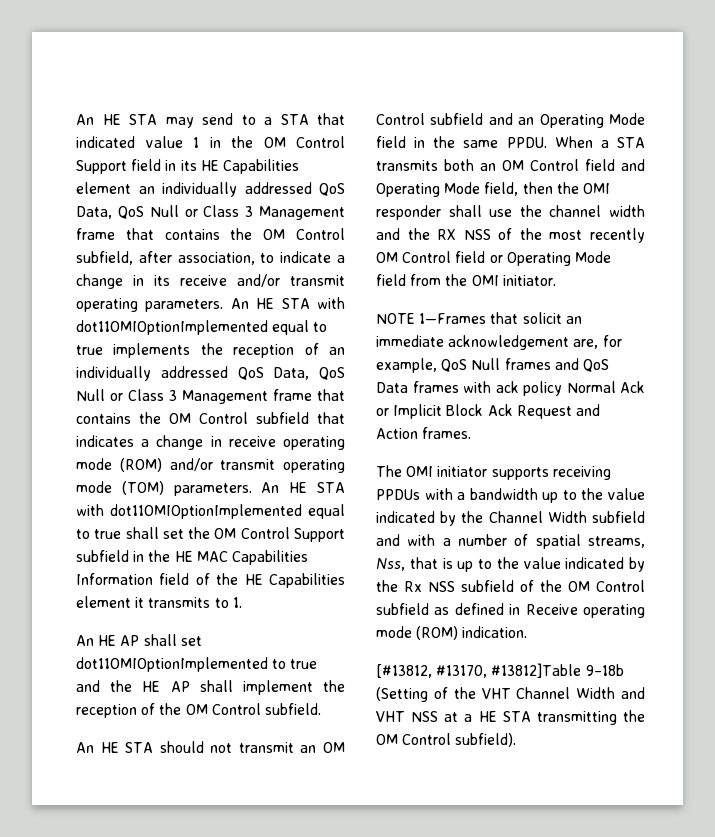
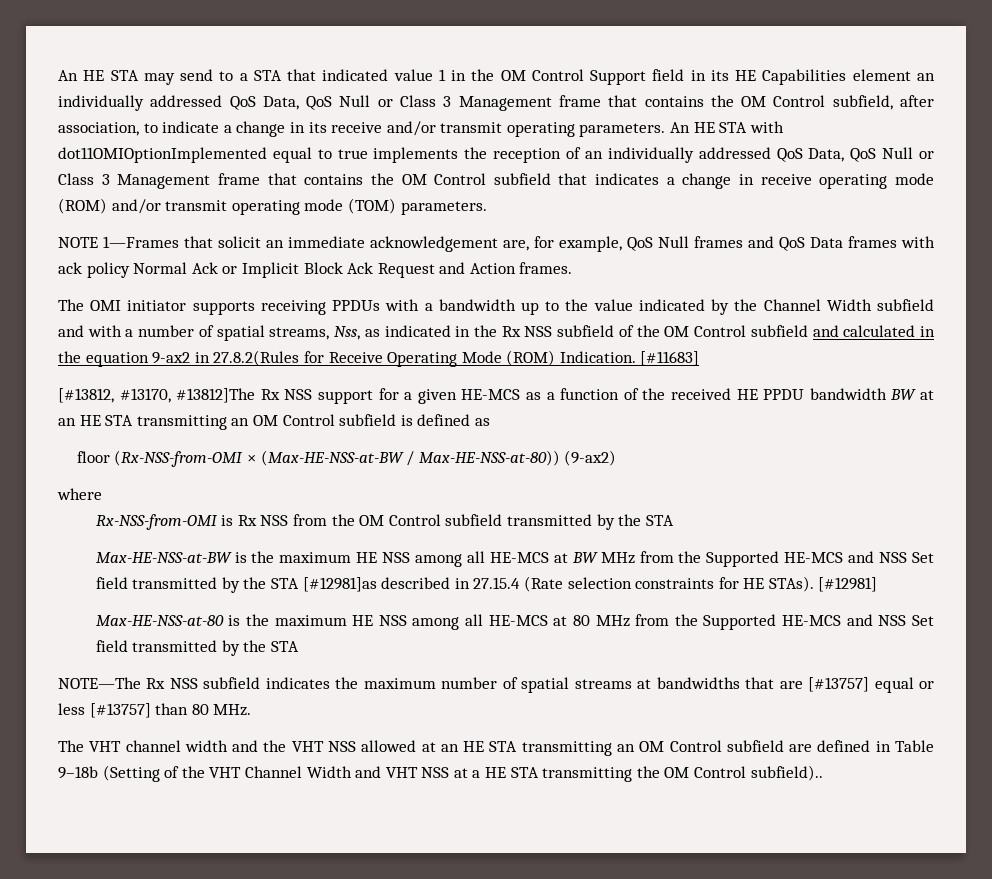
- An HE STA with dot11OMIOptionImplemented equal to true shall set the OM Control Support subfield in the HE MAC Capabilities Information field of the HE Capabilities element it transmits to 1.
- An HE AP shall set dot11OMIOptionImplemented to true and the HE AP shall implement the reception of the OM Control subfield.
- An HE STA should not transmit an OM Control subfield and an Operating Mode field in the same PPDU. When a STA transmits both an OM Control field and Operating Mode field, then the OMI responder shall use the channel width and the RX NSS of the most recently OM Control field or Operating Mode field from the OMI initiator.
- The OMI initiator supports receiving PPDUs with a bandwidth up to the value indicated by the Channel Width subfield and with a number of spatial streams, Nss, that is up to the value indicated by the Rx NSS subfield of the OM Control subfield as defined in Receive operating mode (ROM) indication.
- [#13812, #13170, #13812]Table 9–18b (Setting of the VHT Channel Width and VHT NSS at a HE STA transmitting the OM Control subfield).
+ The OMI initiator supports receiving PPDUs with a bandwidth up to the value indicated by the Channel Width subfield and with a number of spatial streams, Nss, as indicated in the Rx NSS subfield of the OM Control subfield and calculated in the equation 9-ax2 in 27.8.2(Rules for Receive Operating Mode (ROM) Indication. [#11683]
+ [#13812, #13170, #13812]The Rx NSS support for a given HE-MCS as a function of the received HE PPDU bandwidth BW at an HE STA transmitting an OM Control subfield is defined as
+ floor (Rx-NSS-from-OMI × (Max-HE-NSS-at-BW / Max-HE-NSS-at-80)) (9-ax2)
+ where
+ Rx-NSS-from-OMI is Rx NSS from the OM Control subfield transmitted by the STA
+ Max-HE-NSS-at-BW is the maximum HE NSS among all HE-MCS at BW MHz from the Supported HE-MCS and NSS Set field transmitted by the STA [#12981]as described in 27.15.4 (Rate selection constraints for HE STAs). [#12981]
+ Max-HE-NSS-at-80 is the maximum HE NSS among all HE-MCS at 80 MHz from the Supported HE-MCS and NSS Set field transmitted by the STA
+ NOTE—The Rx NSS subfield indicates the maximum number of spatial streams at bandwidths that are [#13757] equal or less [#13757] than 80 MHz.
+ The VHT channel width and the VHT NSS allowed at an HE STA transmitting an OM Control subfield are defined in Table 9–18b (Setting of the VHT Channel Width and VHT NSS at a HE STA transmitting the OM Control subfield)..

